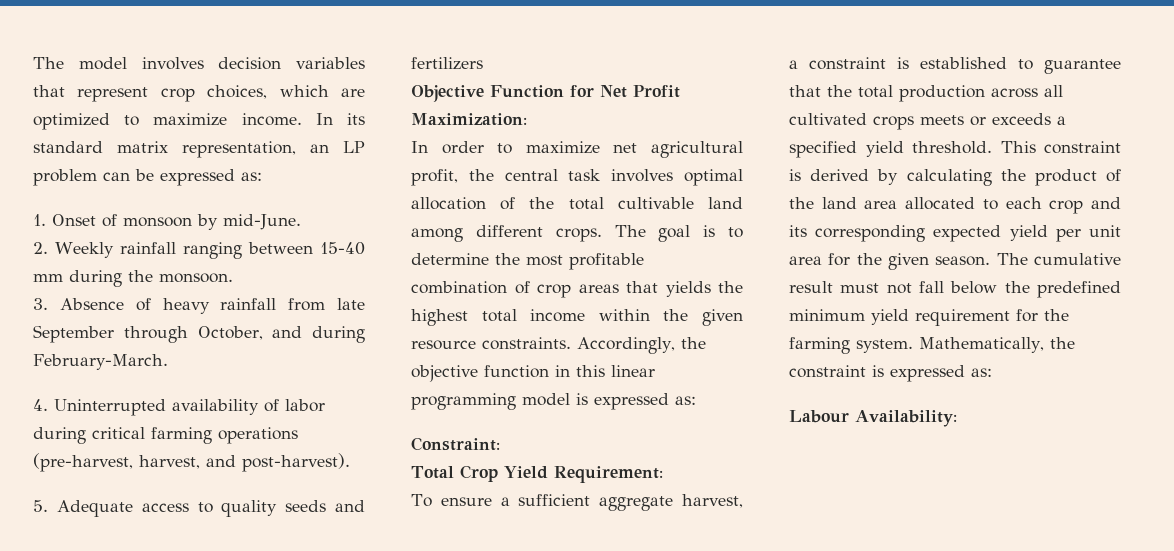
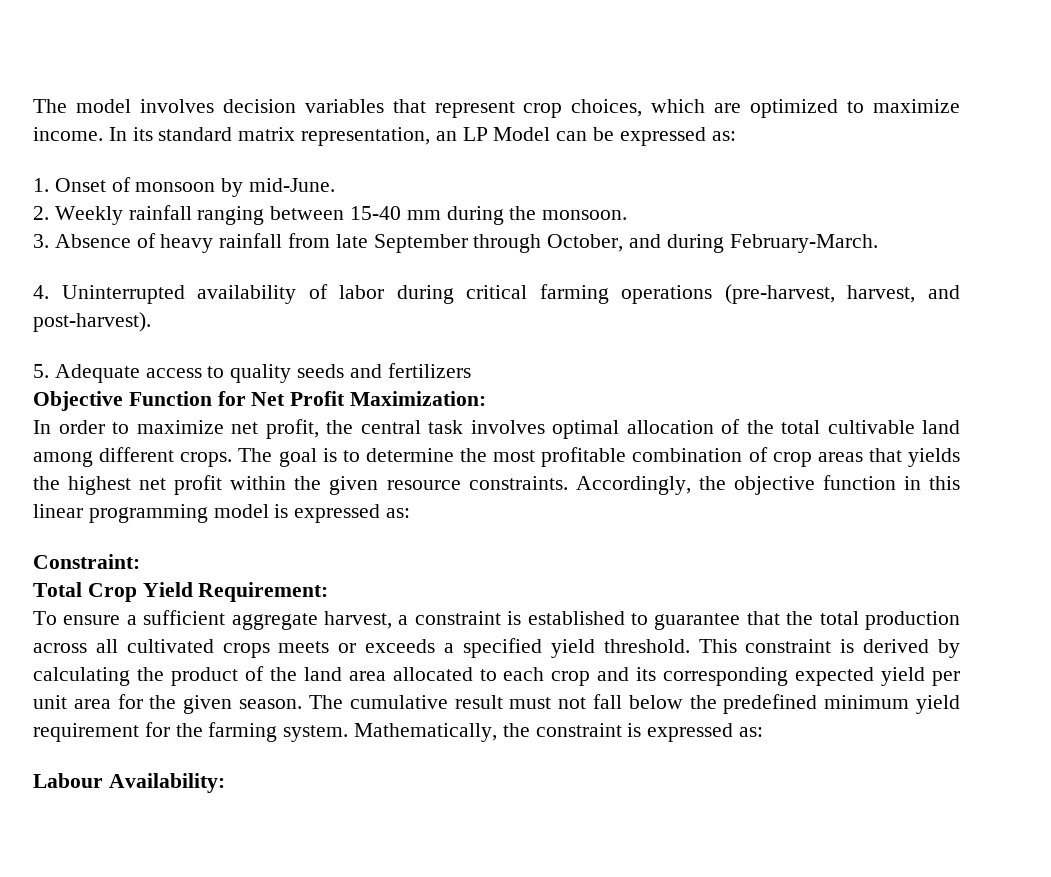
- In its standard matrix representation, an LP problem can be expressed as:
+ In its standard matrix representation, an LP Model can be expressed as:
- In order to maximize net agricultural profit, the central task involves optimal allocation of the total cultivable land among different crops.
+ In order to maximize net profit, the central task involves optimal allocation of the total cultivable land among different crops.
- The goal is to determine the most profitable combination of crop areas that yields the highest total income within the given resource constraints.
+ The goal is to determine the most profitable combination of crop areas that yields the highest net profit within the given resource constraints.

